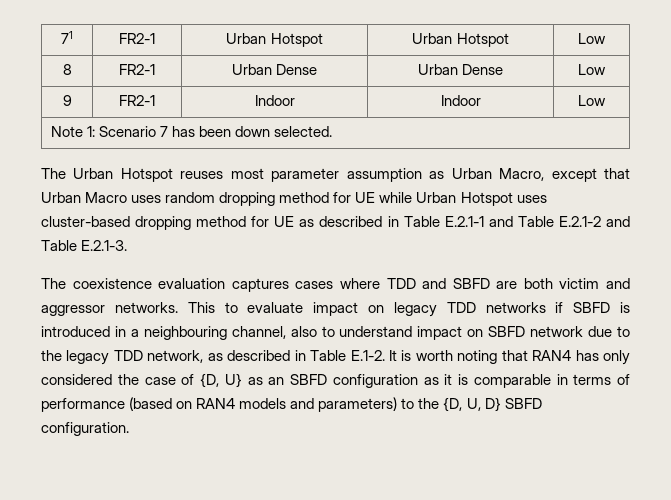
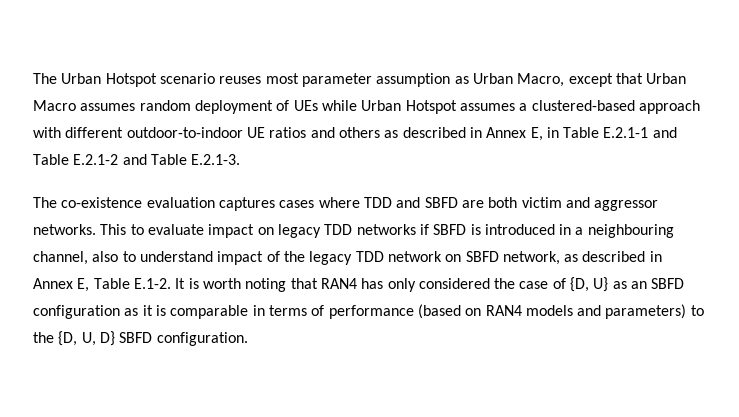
- 71 | FR2-1 | Urban Hotspot | Urban Hotspot | Low
- 8 | FR2-1 | Urban Dense | Urban Dense | Low
- 9 | FR2-1 | Indoor | Indoor | Low
- Note 1: Scenario 7 has been down selected.
- The Urban Hotspot reuses most parameter assumption as Urban Macro, except that Urban Macro uses random dropping method for UE while Urban Hotspot uses cluster-based dropping method for UE as described in Table E.2.1-1 and Table E.2.1-2 and Table E.2.1-3.
+ The Urban Hotspot scenario reuses most parameter assumption as Urban Macro, except that Urban Macro assumes random deployment of UEs while Urban Hotspot assumes a clustered-based approach with different outdoor-to-indoor UE ratios and others as described in Annex E, in Table E.2.1-1 and Table E.2.1-2 and Table E.2.1-3.
- The coexistence evaluation captures cases where TDD and SBFD are both victim and aggressor networks.
+ The co-existence evaluation captures cases where TDD and SBFD are both victim and aggressor networks.
- This to evaluate impact on legacy TDD networks if SBFD is introduced in a neighbouring channel, also to understand impact on SBFD network due to the legacy TDD network, as described in Table E.1-2. It is worth noting that RAN4 has only considered the case of {D, U} as an SBFD configuration as it is comparable in terms of performance (based on RAN4 models and parameters) to the {D, U, D} SBFD configuration.
+ This to evaluate impact on legacy TDD networks if SBFD is introduced in a neighbouring channel, also to understand impact of the legacy TDD network on SBFD network, as described in Annex E, Table E.1-2. It is worth noting that RAN4 has only considered the case of {D, U} as an SBFD configuration as it is comparable in terms of performance (based on RAN4 models and parameters) to the {D, U, D} SBFD configuration.

